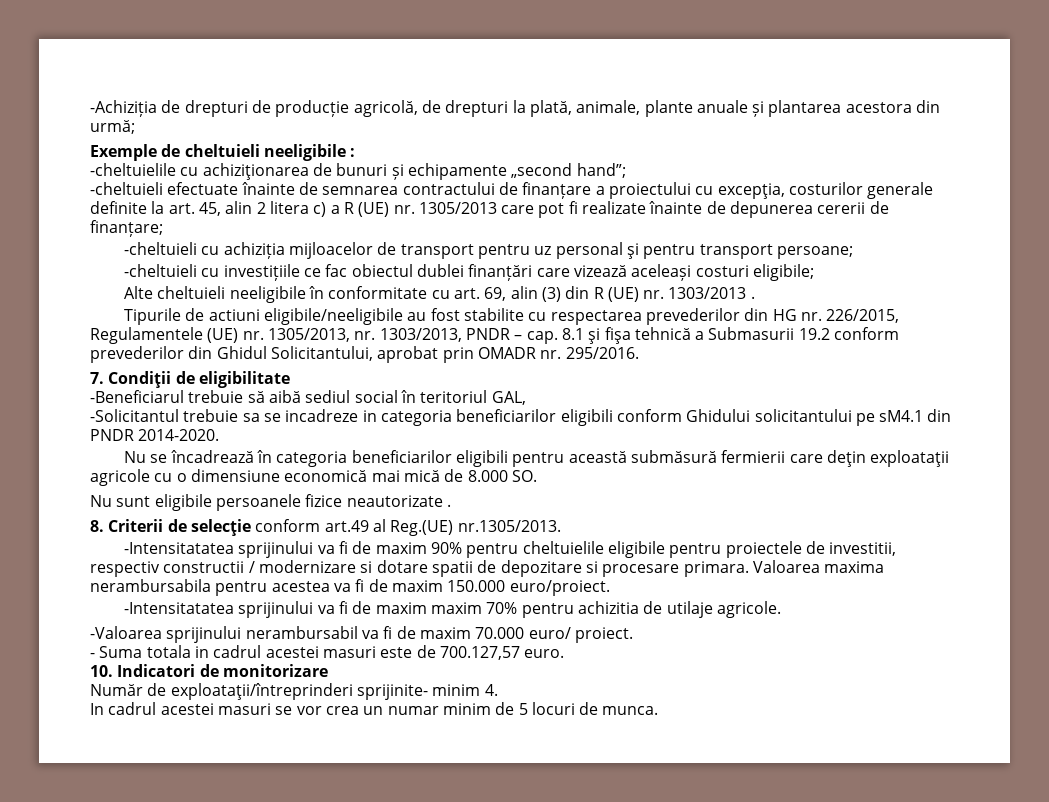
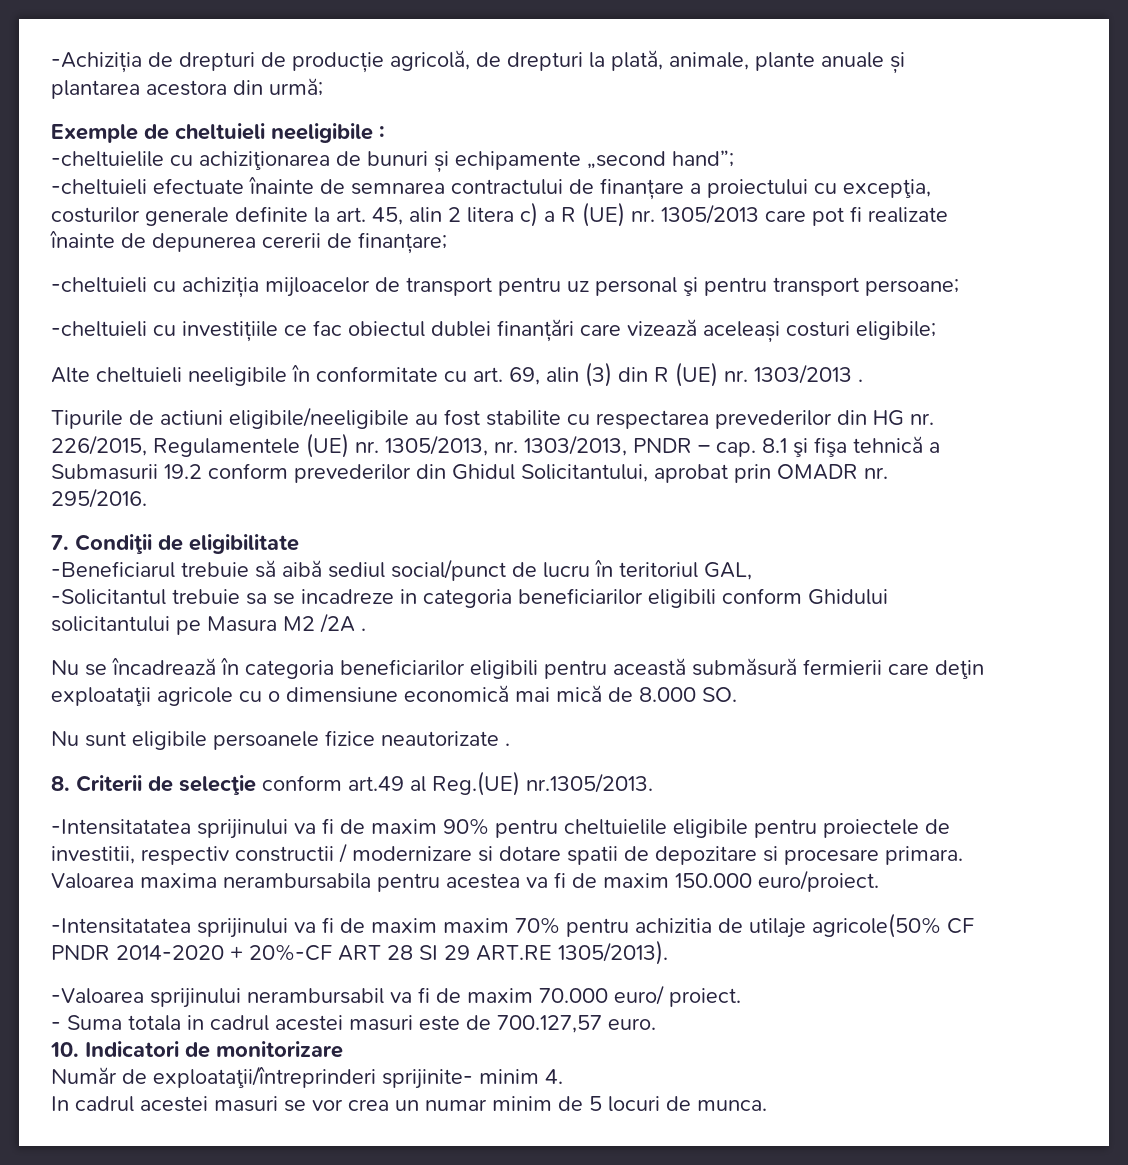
- -Beneficiarul trebuie să aibă sediul social în teritoriul GAL,
+ -Beneficiarul trebuie să aibă sediul social/punct de lucru în teritoriul GAL,
- -Solicitantul trebuie sa se incadreze in categoria beneficiarilor eligibili conform Ghidului solicitantului pe sM4.1 din PNDR 2014-2020.
+ -Solicitantul trebuie sa se incadreze in categoria beneficiarilor eligibili conform Ghidului solicitantului pe Masura M2 /2A .
- -Intensitatatea sprijinului va fi de maxim maxim 70% pentru achizitia de utilaje agricole.
+ -Intensitatatea sprijinului va fi de maxim maxim 70% pentru achizitia de utilaje agricole(50% CF PNDR 2014-2020 + 20%-CF ART 28 SI 29 ART.RE 1305/2013).

